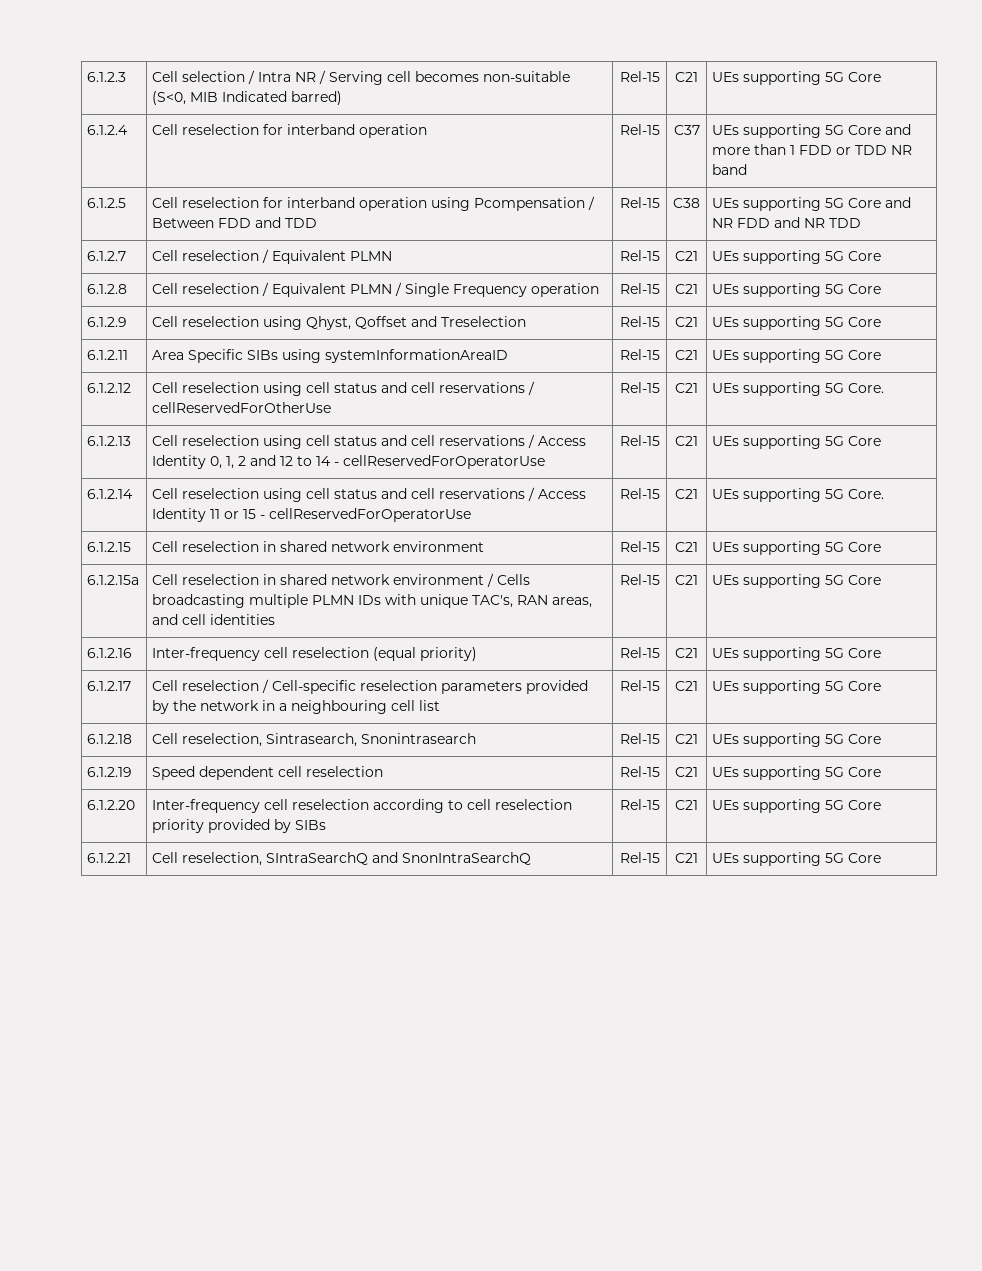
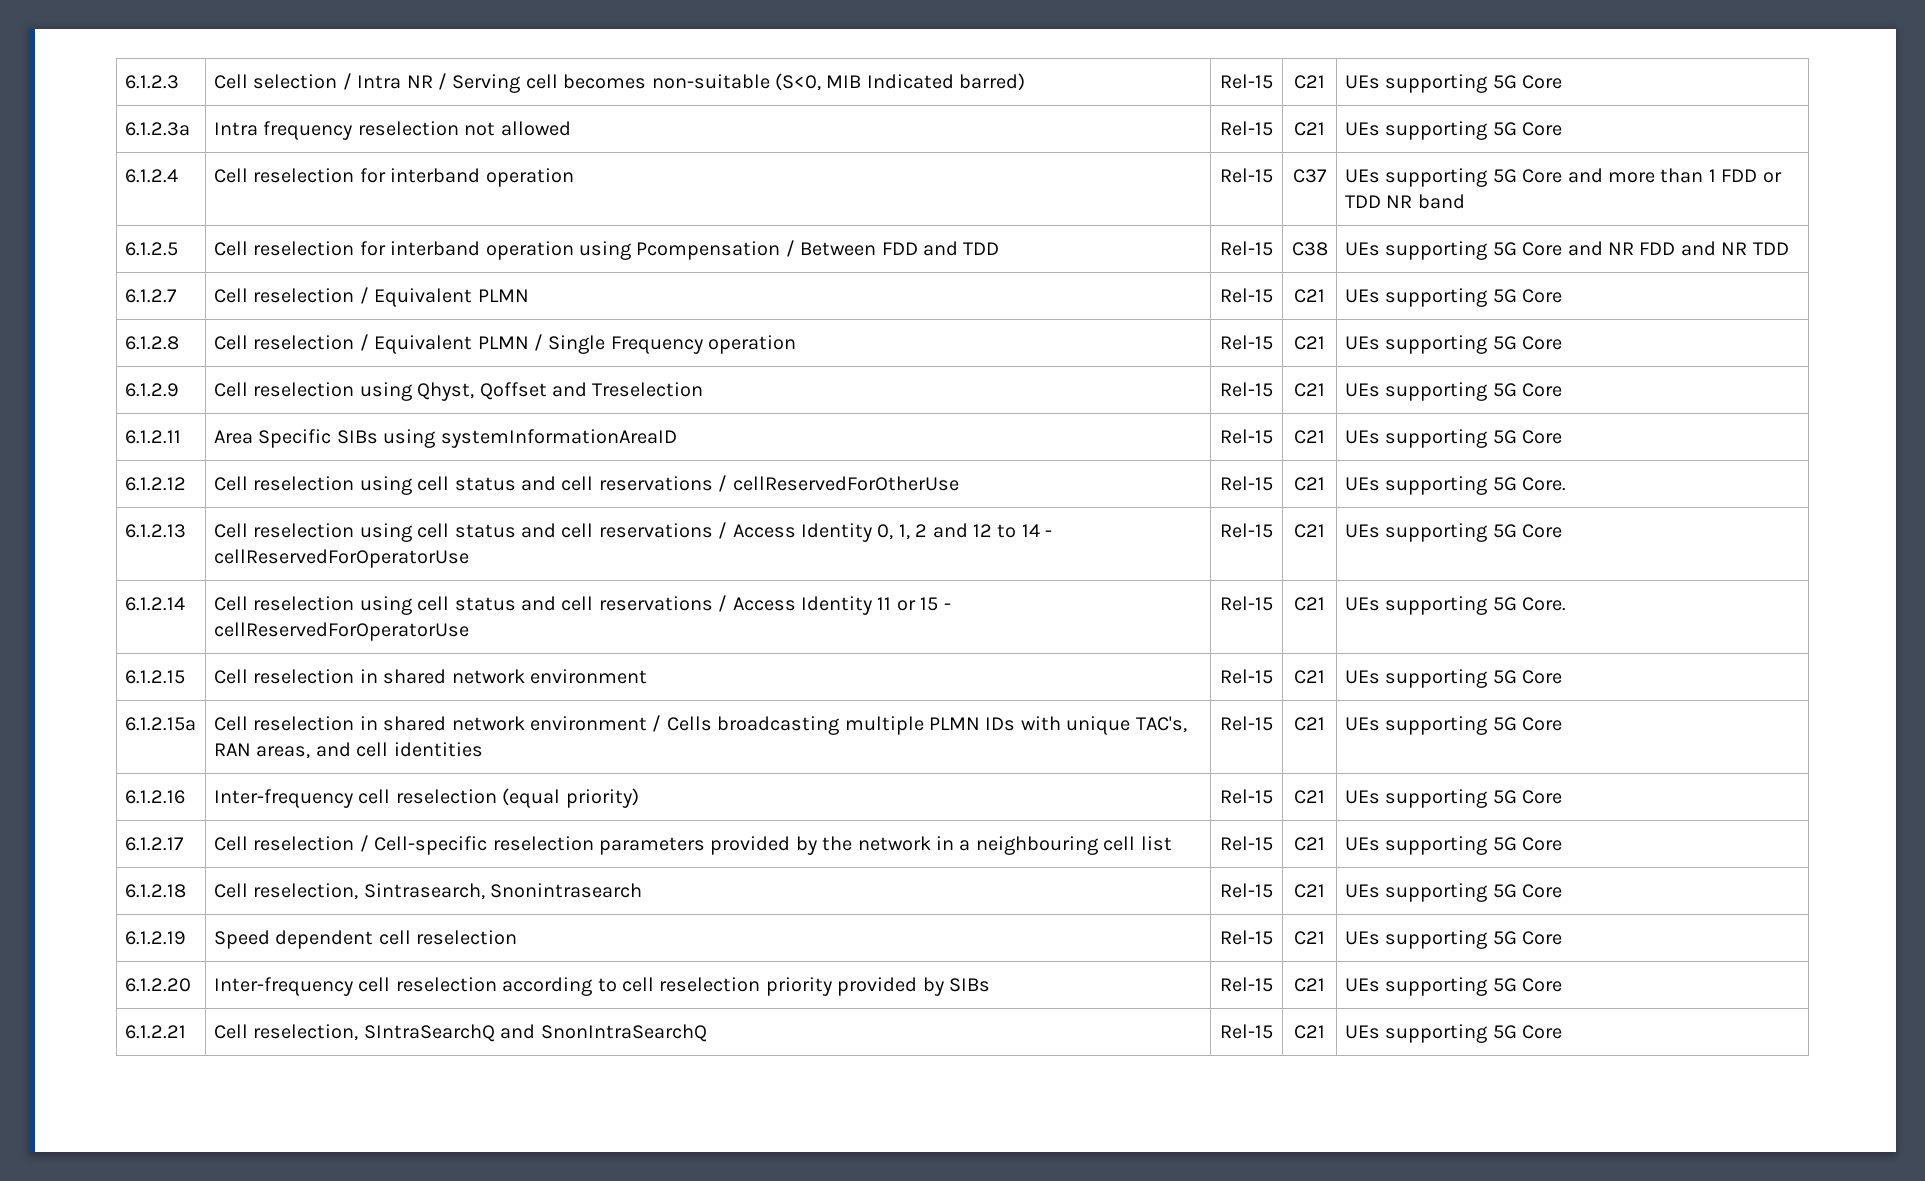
+ 6.1.2.3a | Intra frequency reselection not allowed | Rel-15 | C21 | UEs supporting 5G Core

